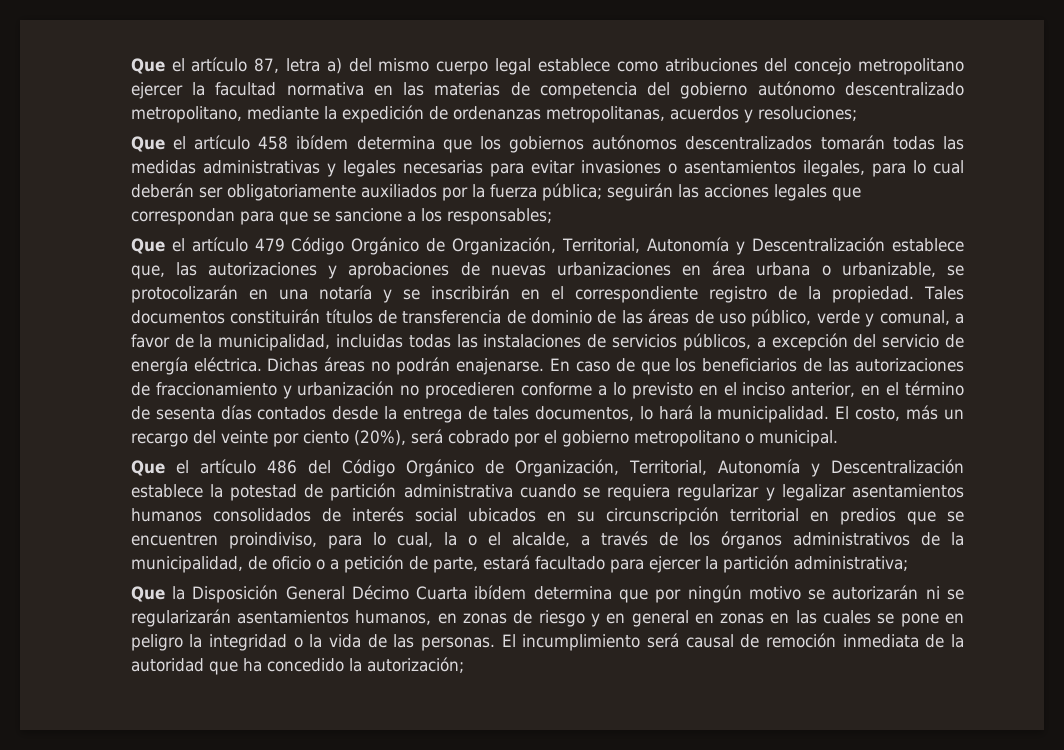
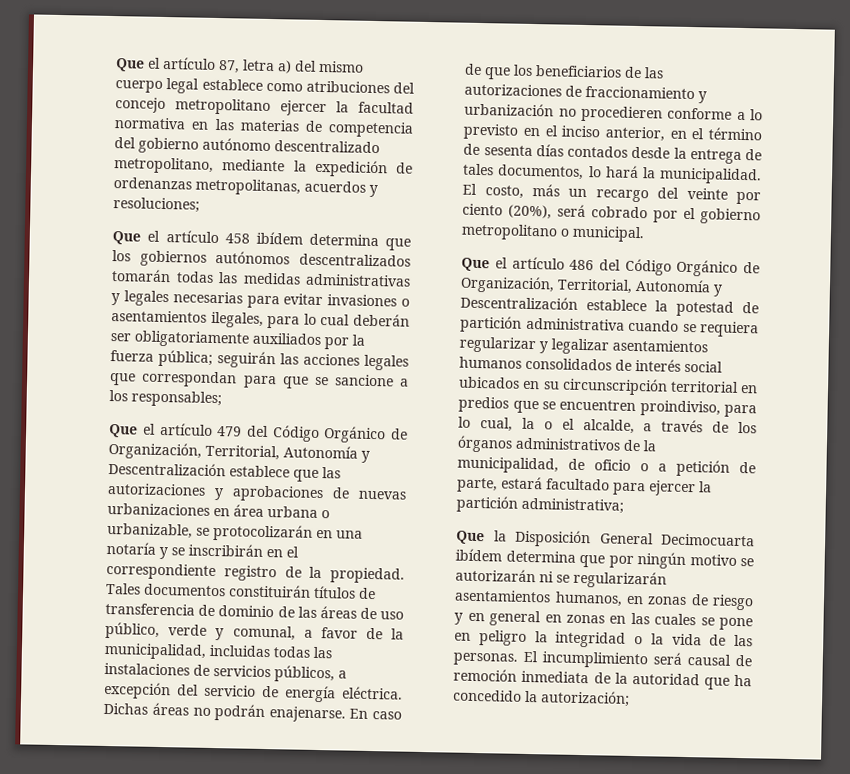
- Que el artículo 479 Código Orgánico de Organización, Territorial, Autonomía y Descentralización establece que, las autorizaciones y aprobaciones de nuevas urbanizaciones en área urbana o urbanizable, se protocolizarán en una notaría y se inscribirán en el correspondiente registro de la propiedad.
+ Que el artículo 479 del Código Orgánico de Organización, Territorial, Autonomía y Descentralización establece que las autorizaciones y aprobaciones de nuevas urbanizaciones en área urbana o urbanizable, se protocolizarán en una notaría y se inscribirán en el correspondiente registro de la propiedad.
- Que la Disposición General Décimo Cuarta ibídem determina que por ningún motivo se autorizarán ni se regularizarán asentamientos humanos, en zonas de riesgo y en general en zonas en las cuales se pone en peligro la integridad o la vida de las personas.
+ Que la Disposición General Decimocuarta ibídem determina que por ningún motivo se autorizarán ni se regularizarán asentamientos humanos, en zonas de riesgo y en general en zonas en las cuales se pone en peligro la integridad o la vida de las personas.

